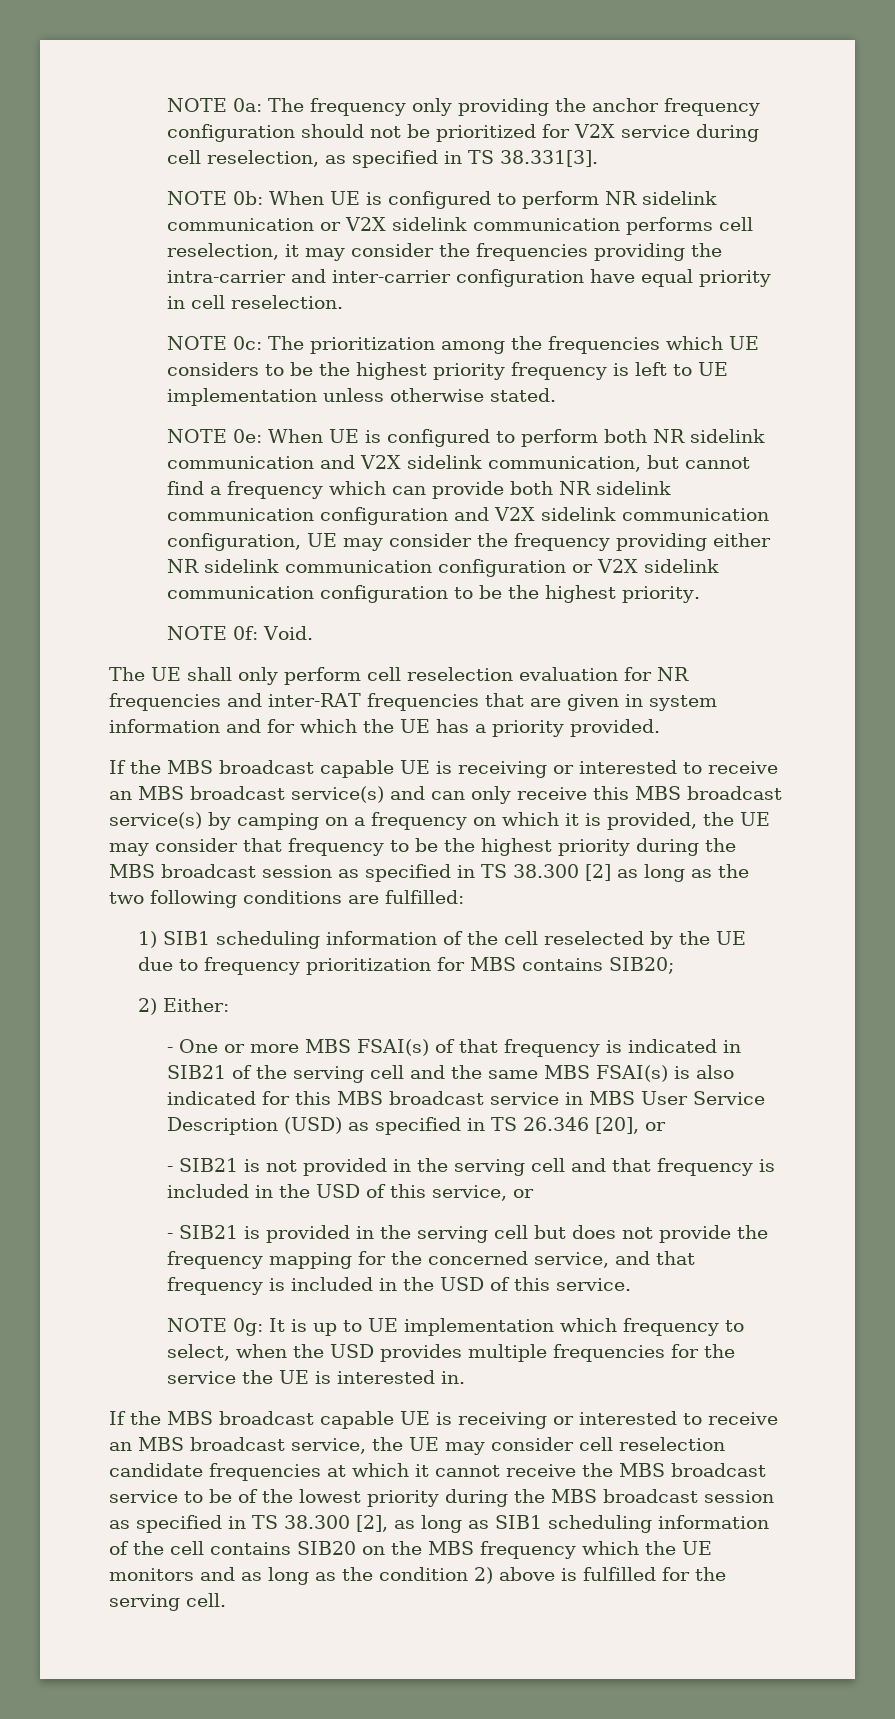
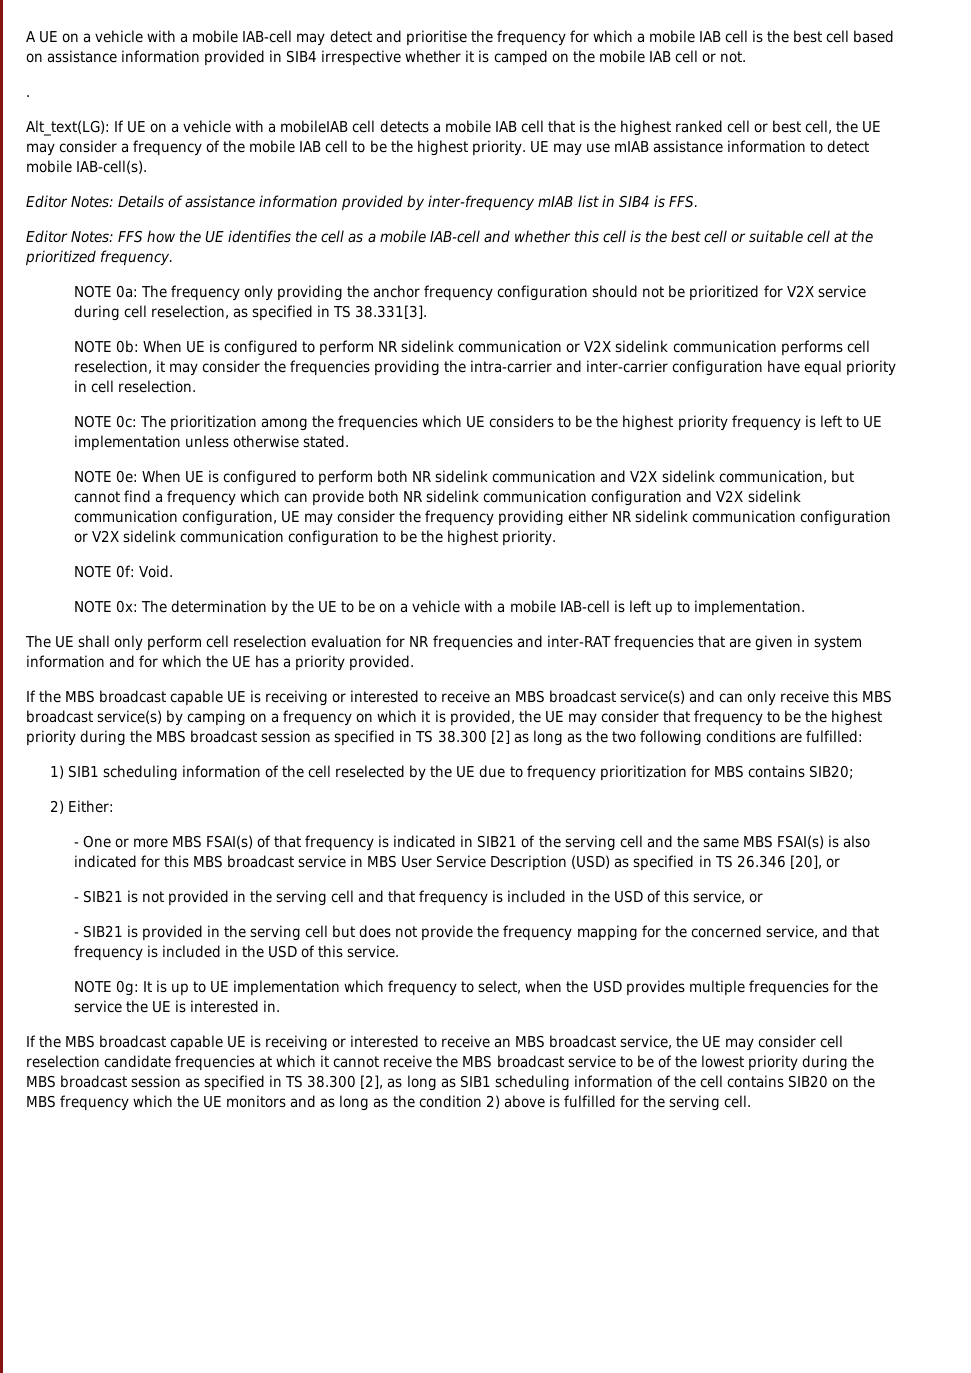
+ A UE on a vehicle with a mobile IAB-cell may detect and prioritise the frequency for which a mobile IAB cell is the best cell based on assistance information provided in SIB4 irrespective whether it is camped on the mobile IAB cell or not.
+ .
+ Alt_text(LG): If UE on a vehicle with a mobileIAB cell detects a mobile IAB cell that is the highest ranked cell or best cell, the UE may consider a frequency of the mobile IAB cell to be the highest priority. UE may use mIAB assistance information to detect mobile IAB-cell(s).
+ Editor Notes: Details of assistance information provided by inter-frequency mIAB list in SIB4 is FFS.
+ Editor Notes: FFS how the UE identifies the cell as a mobile IAB-cell and whether this cell is the best cell or suitable cell at the prioritized frequency.
+ NOTE 0x: The determination by the UE to be on a vehicle with a mobile IAB-cell is left up to implementation.

